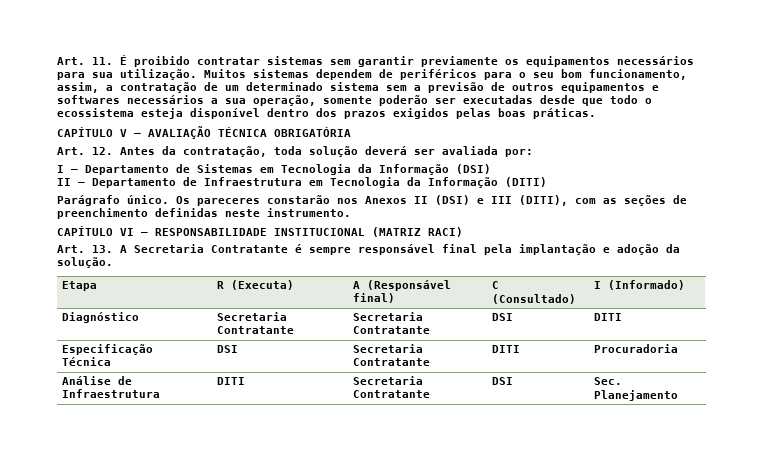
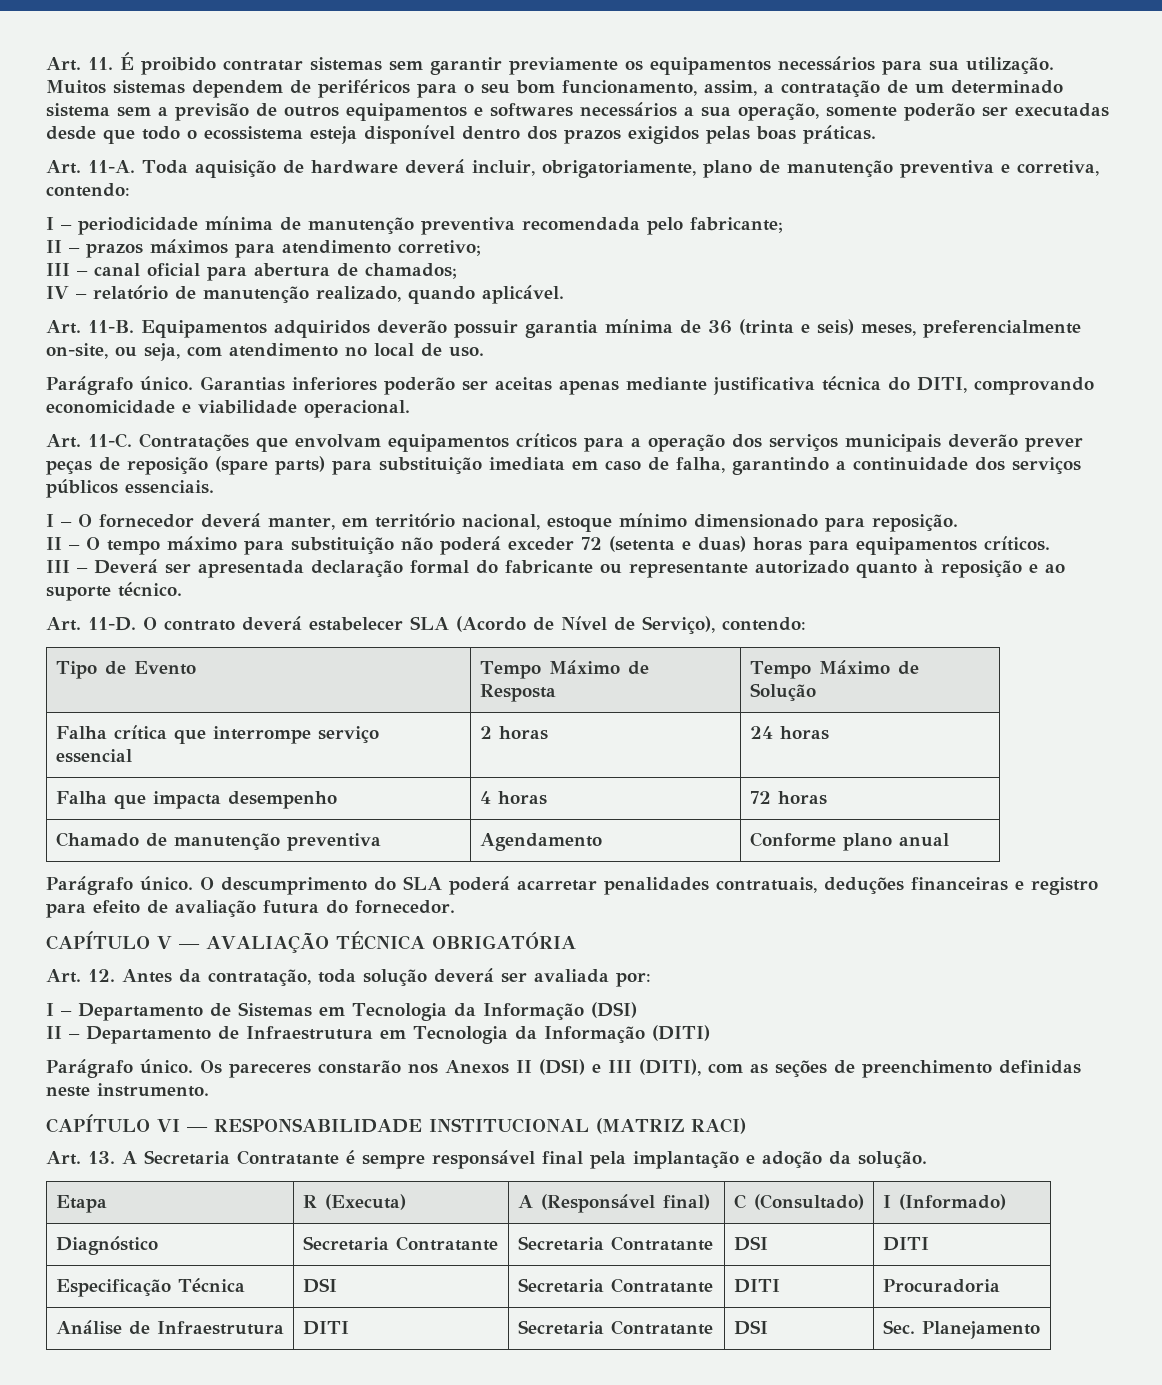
+ Art. 11-A. Toda aquisição de hardware deverá incluir, obrigatoriamente, plano de manutenção preventiva e corretiva, contendo:
+ I – periodicidade mínima de manutenção preventiva recomendada pelo fabricante;
+ II – prazos máximos para atendimento corretivo;
+ III – canal oficial para abertura de chamados;
+ IV – relatório de manutenção realizado, quando aplicável.
+ Art. 11-B. Equipamentos adquiridos deverão possuir garantia mínima de 36 (trinta e seis) meses, preferencialmente on-site, ou seja, com atendimento no local de uso.
+ Parágrafo único. Garantias inferiores poderão ser aceitas apenas mediante justificativa técnica do DITI, comprovando economicidade e viabilidade operacional.
+ Art. 11-C. Contratações que envolvam equipamentos críticos para a operação dos serviços municipais deverão prever peças de reposição (spare parts) para substituição imediata em caso de falha, garantindo a continuidade dos serviços públicos essenciais.
+ I – O fornecedor deverá manter, em território nacional, estoque mínimo dimensionado para reposição.
+ II – O tempo máximo para substituição não poderá exceder 72 (setenta e duas) horas para equipamentos críticos.
+ III – Deverá ser apresentada declaração formal do fabricante ou representante autorizado quanto à reposição e ao suporte técnico.
+ Art. 11-D. O contrato deverá estabelecer SLA (Acordo de Nível de Serviço), contendo:
+ Tipo de Evento | Tempo Máximo de Resposta | Tempo Máximo de Solução
+ Falha crítica que interrompe serviço essencial | 2 horas | 24 horas
+ Falha que impacta desempenho | 4 horas | 72 horas
+ Chamado de manutenção preventiva | Agendamento | Conforme plano anual
+ Parágrafo único. O descumprimento do SLA poderá acarretar penalidades contratuais, deduções financeiras e registro para efeito de avaliação futura do fornecedor.

